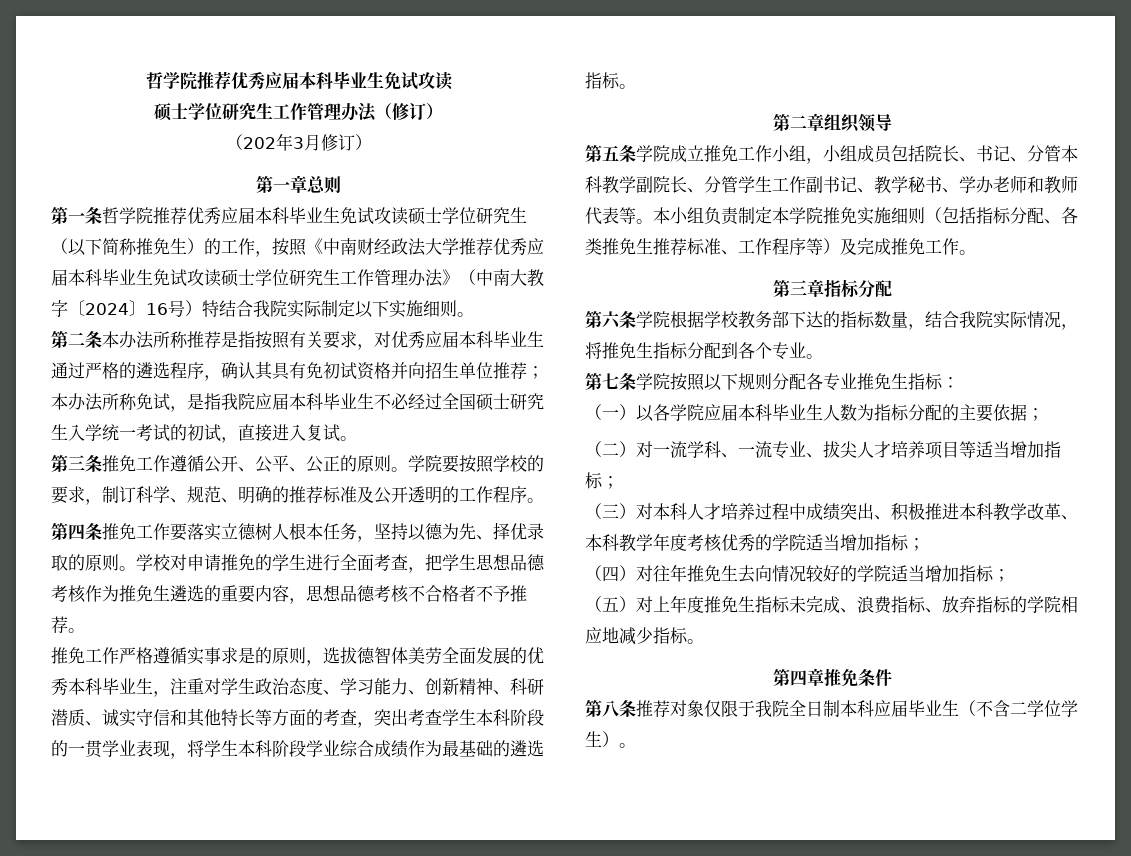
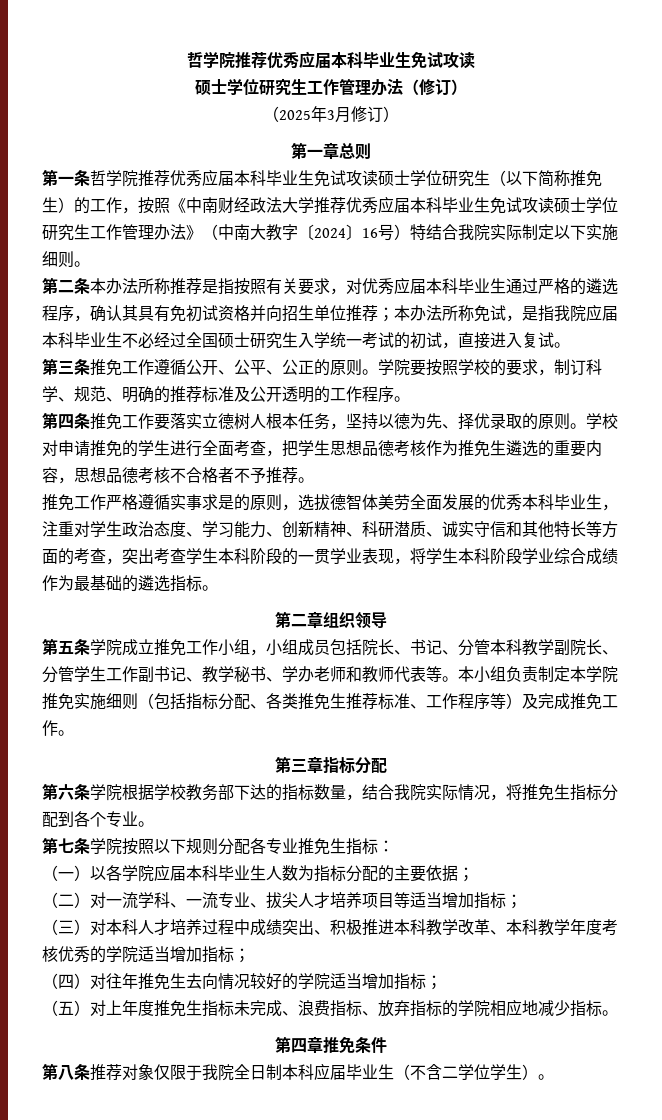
- （202年3月修订）
+ （2025年3月修订）

